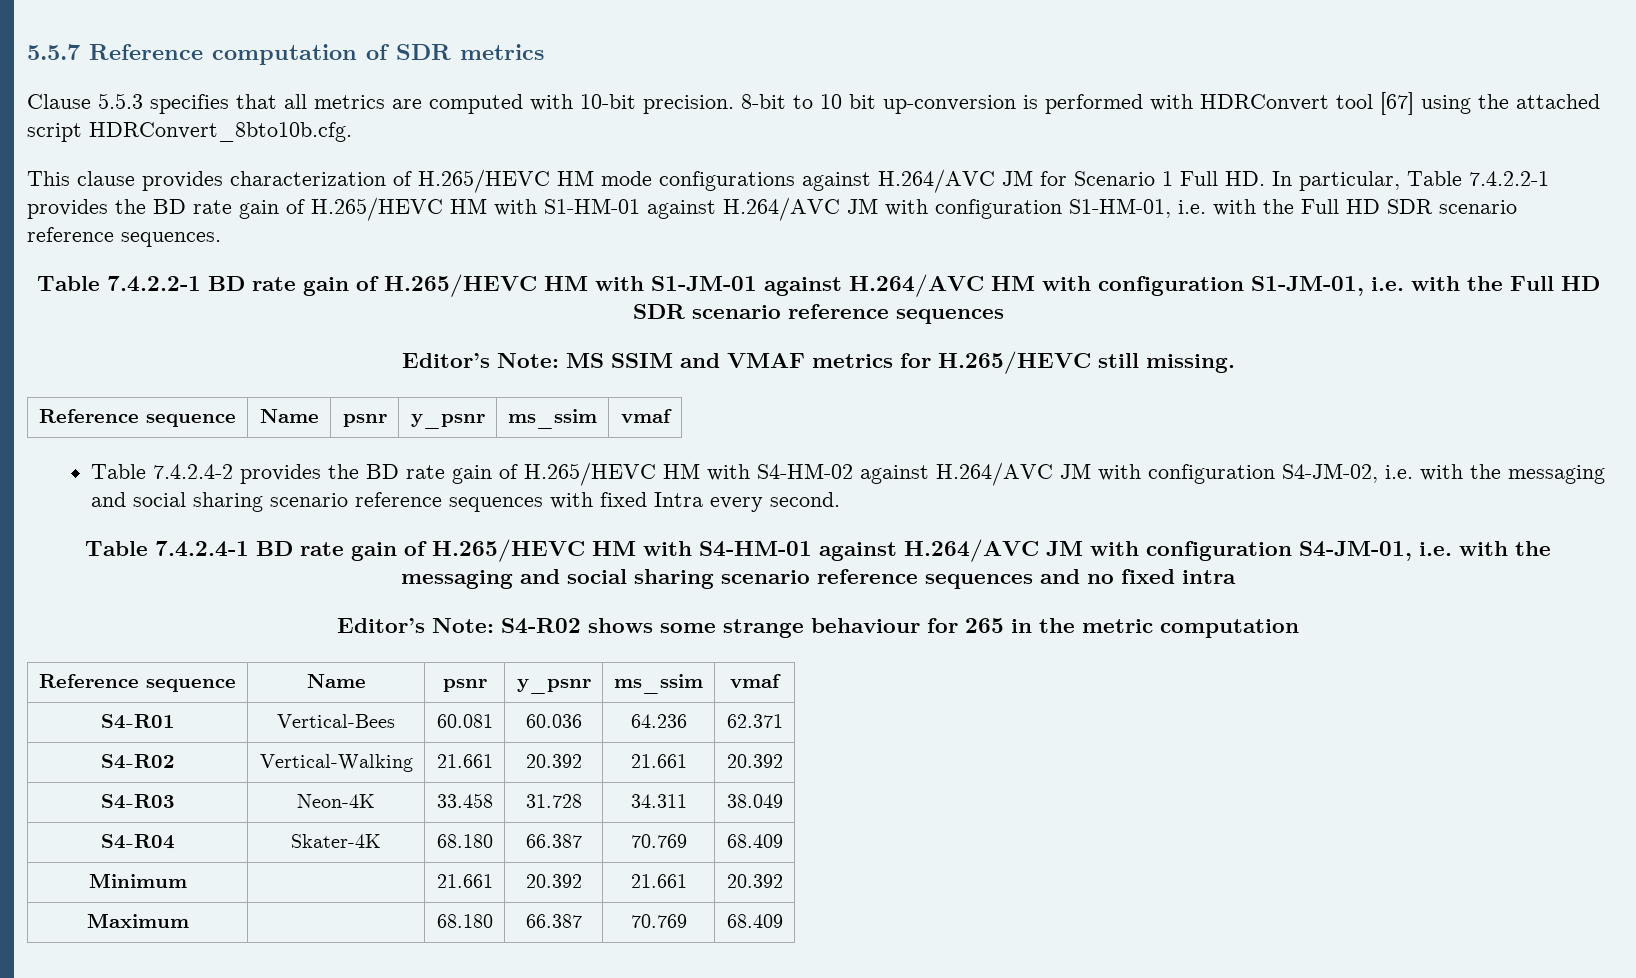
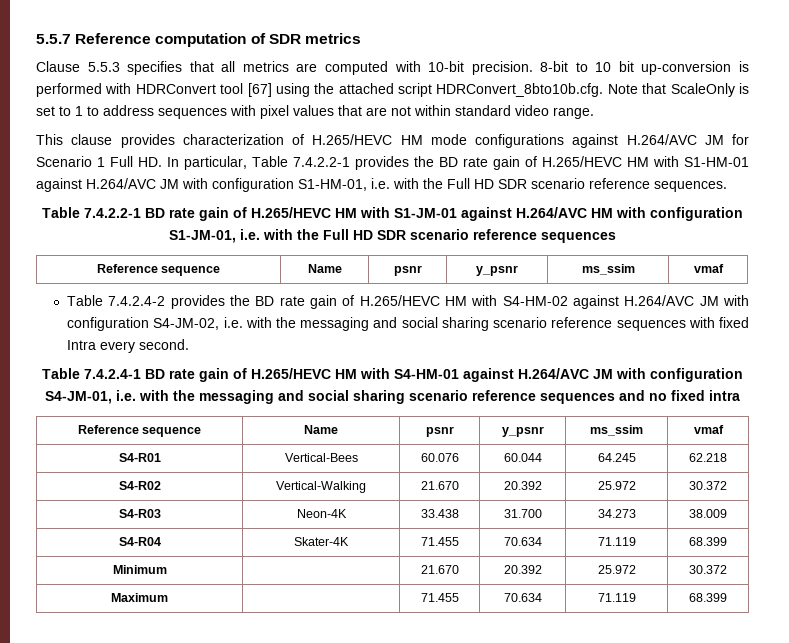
- 8-bit to 10 bit up-conversion is performed with HDRConvert tool [67] using the attached script HDRConvert_8bto10b.cfg.
+ 8-bit to 10 bit up-conversion is performed with HDRConvert tool [67] using the attached script HDRConvert_8bto10b.cfg. Note that ScaleOnly is set to 1 to address sequences with pixel values that are not within standard video range.
- Editor’s Note: MS SSIM and VMAF metrics for H.265/HEVC still missing.
- Editor’s Note: S4-R02 shows some strange behaviour for 265 in the metric computation
- S4-R01 | Vertical-Bees | 60.081 | 60.036 | 64.236 | 62.371
+ S4-R01 | Vertical-Bees | 60.076 | 60.044 | 64.245 | 62.218
- S4-R02 | Vertical-Walking | 21.661 | 20.392 | 21.661 | 20.392
+ S4-R02 | Vertical-Walking | 21.670 | 20.392 | 25.972 | 30.372
- S4-R03 | Neon-4K | 33.458 | 31.728 | 34.311 | 38.049
- S4-R04 | Skater-4K | 68.180 | 66.387 | 70.769 | 68.409
+ S4-R03 | Neon-4K | 33.438 | 31.700 | 34.273 | 38.009
+ S4-R04 | Skater-4K | 71.455 | 70.634 | 71.119 | 68.399
- Minimum | | 21.661 | 20.392 | 21.661 | 20.392
+ Minimum | | 21.670 | 20.392 | 25.972 | 30.372
- Maximum | | 68.180 | 66.387 | 70.769 | 68.409
+ Maximum | | 71.455 | 70.634 | 71.119 | 68.399

